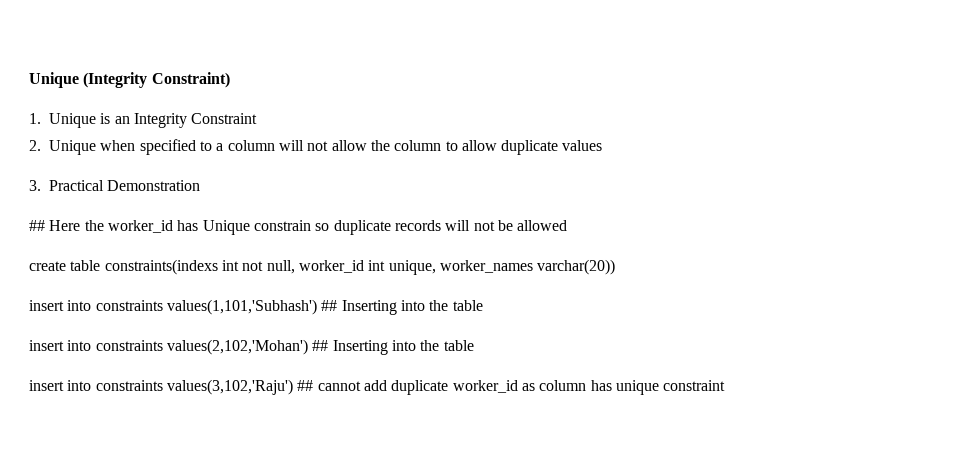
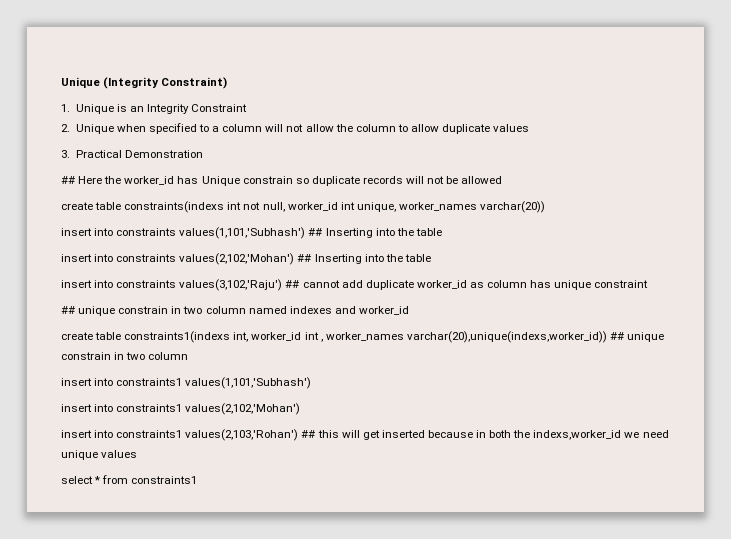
+ ## unique constrain in two column named indexes and worker_id
+ create table constraints1(indexs int, worker_id int , worker_names varchar(20),unique(indexs,worker_id)) ## unique constrain in two column
+ insert into constraints1 values(1,101,'Subhash')
+ insert into constraints1 values(2,102,'Mohan')
+ insert into constraints1 values(2,103,'Rohan') ## this will get inserted because in both the indexs,worker_id we need unique values
+ select * from constraints1

